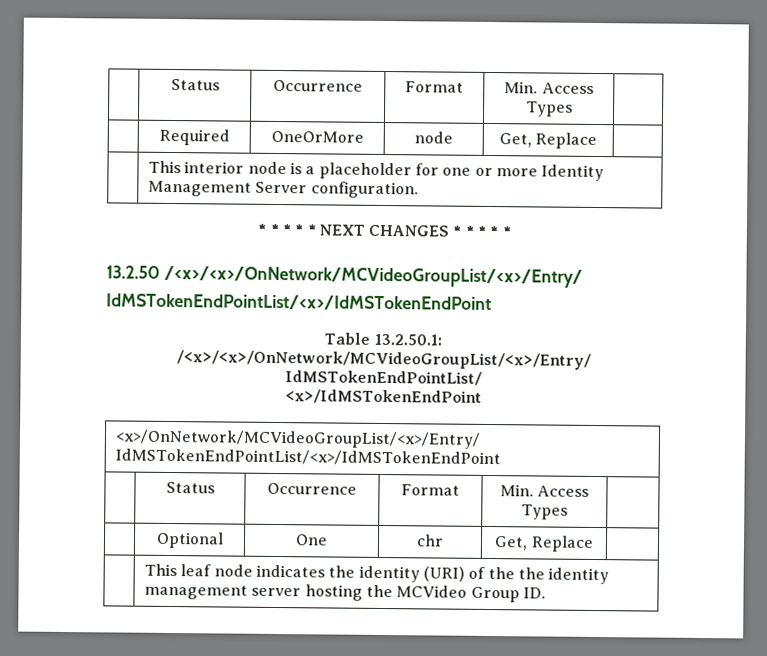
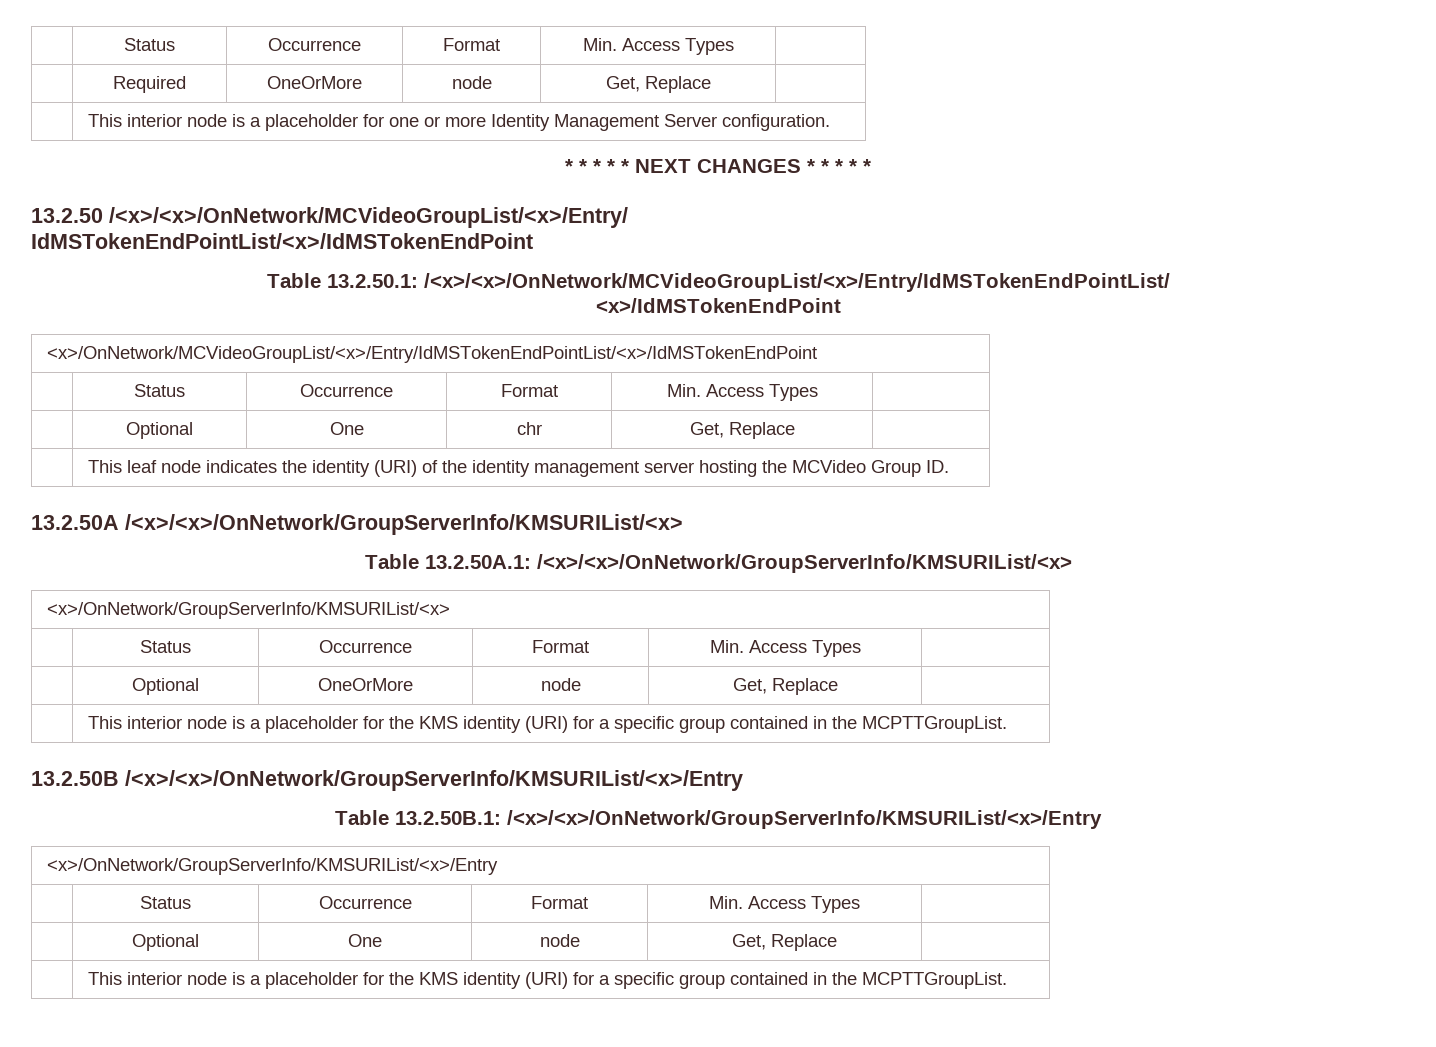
- | This leaf node indicates the identity (URI) of the the identity management server hosting the MCVideo Group ID.
+ | This leaf node indicates the identity (URI) of the identity management server hosting the MCVideo Group ID.
+ 13.2.50A /<x>/<x>/OnNetwork/GroupServerInfo/KMSURIList/<x>
+ Table 13.2.50A.1: /<x>/<x>/OnNetwork/GroupServerInfo/KMSURIList/<x>
+ <x>/OnNetwork/GroupServerInfo/KMSURIList/<x>
+ | Status | Occurrence | Format | Min. Access Types |
+ | Optional | OneOrMore | node | Get, Replace |
+ | This interior node is a placeholder for the KMS identity (URI) for a specific group contained in the MCPTTGroupList.
+ 13.2.50B /<x>/<x>/OnNetwork/GroupServerInfo/KMSURIList/<x>/Entry
+ Table 13.2.50B.1: /<x>/<x>/OnNetwork/GroupServerInfo/KMSURIList/<x>/Entry
+ <x>/OnNetwork/GroupServerInfo/KMSURIList/<x>/Entry
+ | Status | Occurrence | Format | Min. Access Types |
+ | Optional | One | node | Get, Replace |
+ | This interior node is a placeholder for the KMS identity (URI) for a specific group contained in the MCPTTGroupList.

